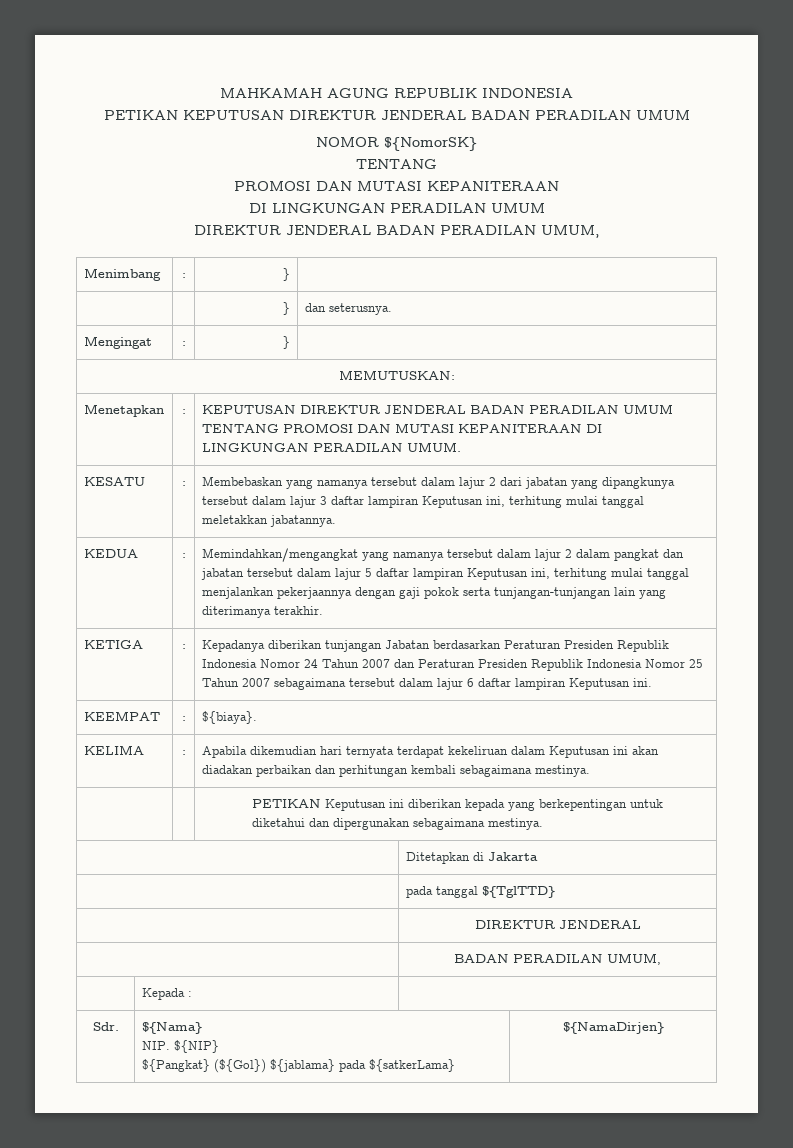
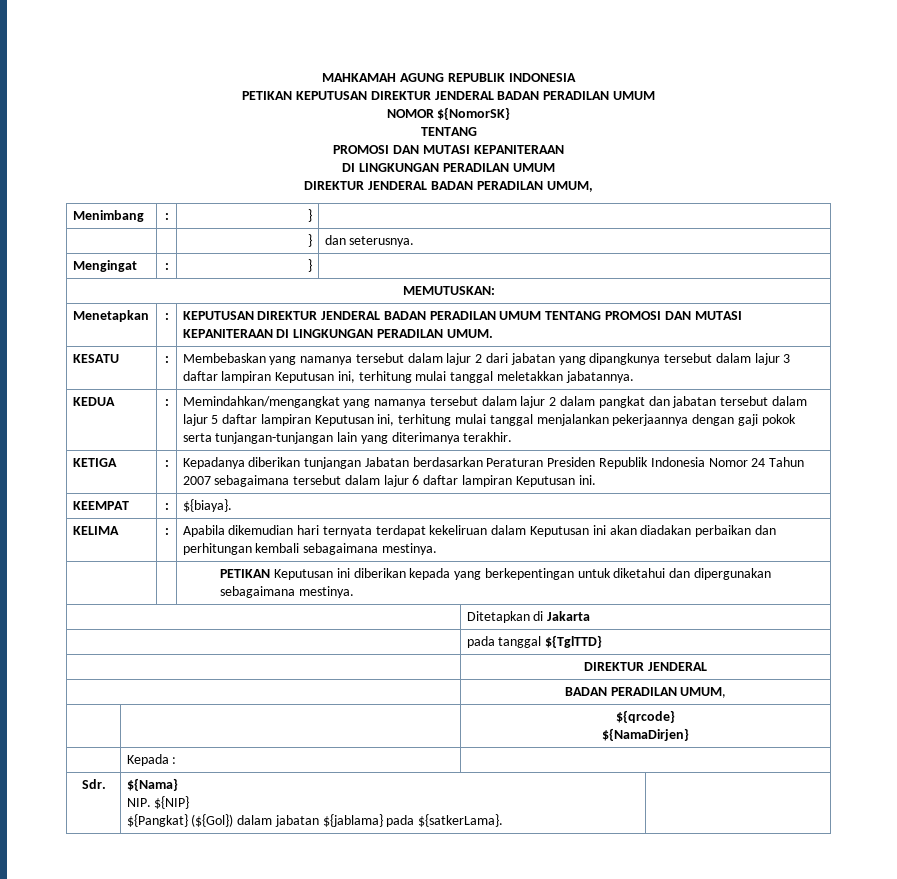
- KETIGA | : | Kepadanya diberikan tunjangan Jabatan berdasarkan Peraturan Presiden Republik Indonesia Nomor 24 Tahun 2007 dan Peraturan Presiden Republik Indonesia Nomor 25 Tahun 2007 sebagaimana tersebut dalam lajur 6 daftar lampiran Keputusan ini.
+ KETIGA | : | Kepadanya diberikan tunjangan Jabatan berdasarkan Peraturan Presiden Republik Indonesia Nomor 24 Tahun 2007 sebagaimana tersebut dalam lajur 6 daftar lampiran Keputusan ini.
+ | | ${qrcode}
+ ${NamaDirjen}
  Sdr. | ${Nama}
  NIP. ${NIP}
- ${Pangkat} (${Gol}) ${jablama} pada ${satkerLama} | ${NamaDirjen}
+ ${Pangkat} (${Gol}) dalam jabatan ${jablama} pada ${satkerLama}. |

